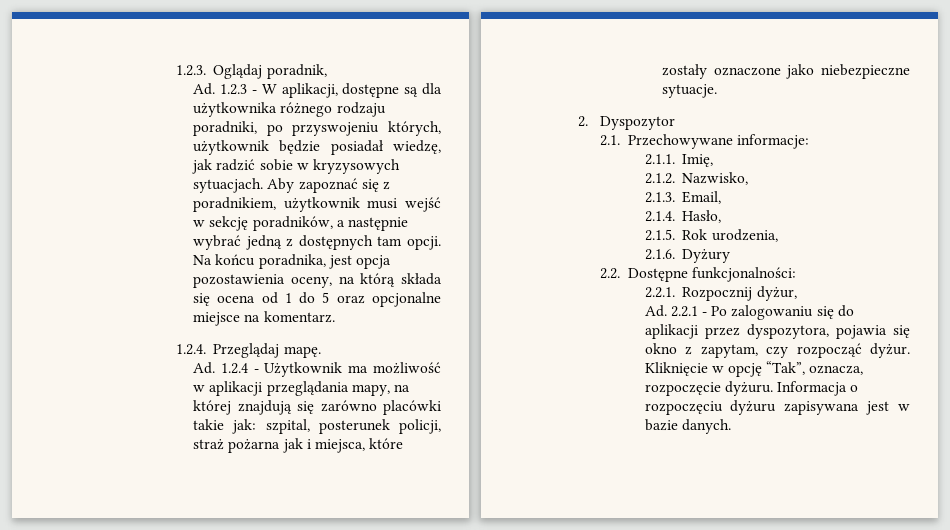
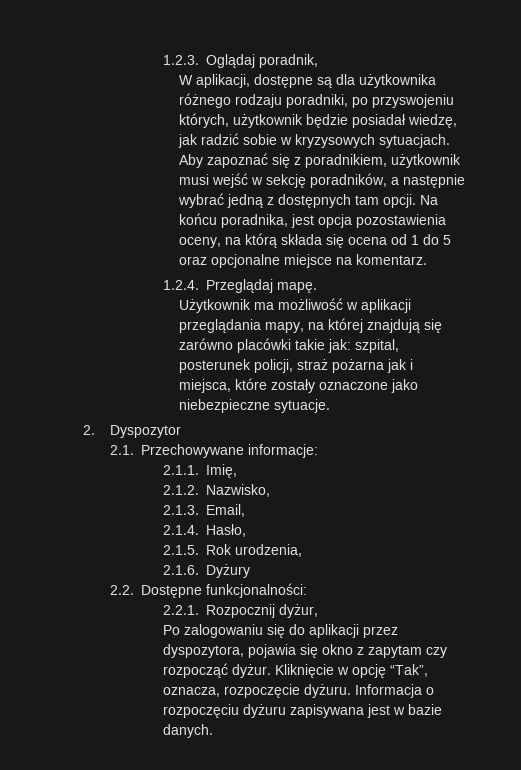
- Ad. 1.2.3 - W aplikacji, dostępne są dla użytkownika różnego rodzaju poradniki, po przyswojeniu których, użytkownik będzie posiadał wiedzę, jak radzić sobie w kryzysowych sytuacjach.
+ W aplikacji, dostępne są dla użytkownika różnego rodzaju poradniki, po przyswojeniu których, użytkownik będzie posiadał wiedzę, jak radzić sobie w kryzysowych sytuacjach.
- Ad. 1.2.4 - Użytkownik ma możliwość w aplikacji przeglądania mapy, na której znajdują się zarówno placówki takie jak: szpital, posterunek policji, straż pożarna jak i miejsca, które zostały oznaczone jako niebezpieczne sytuacje.
+ Użytkownik ma możliwość w aplikacji przeglądania mapy, na której znajdują się zarówno placówki takie jak: szpital, posterunek policji, straż pożarna jak i miejsca, które zostały oznaczone jako niebezpieczne sytuacje.
- Ad. 2.2.1 - Po zalogowaniu się do aplikacji przez dyspozytora, pojawia się okno z zapytam, czy rozpocząć dyżur.
+ Po zalogowaniu się do aplikacji przez dyspozytora, pojawia się okno z zapytam czy rozpocząć dyżur.

